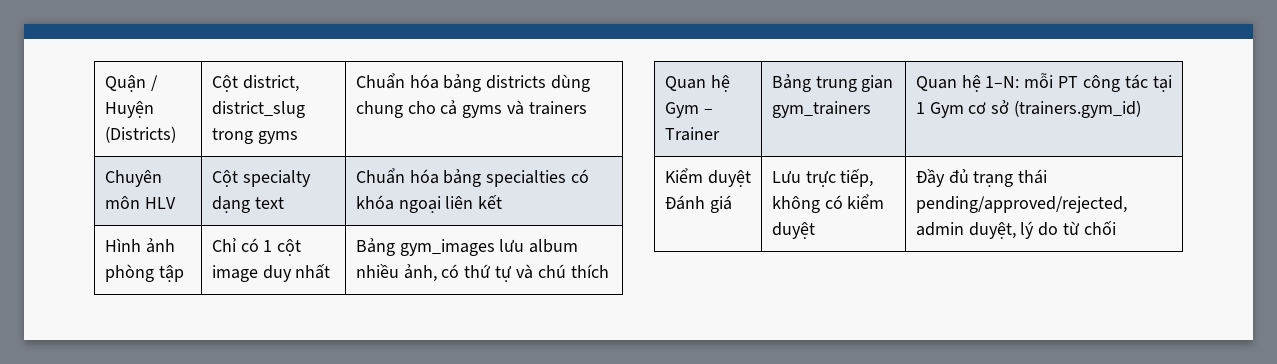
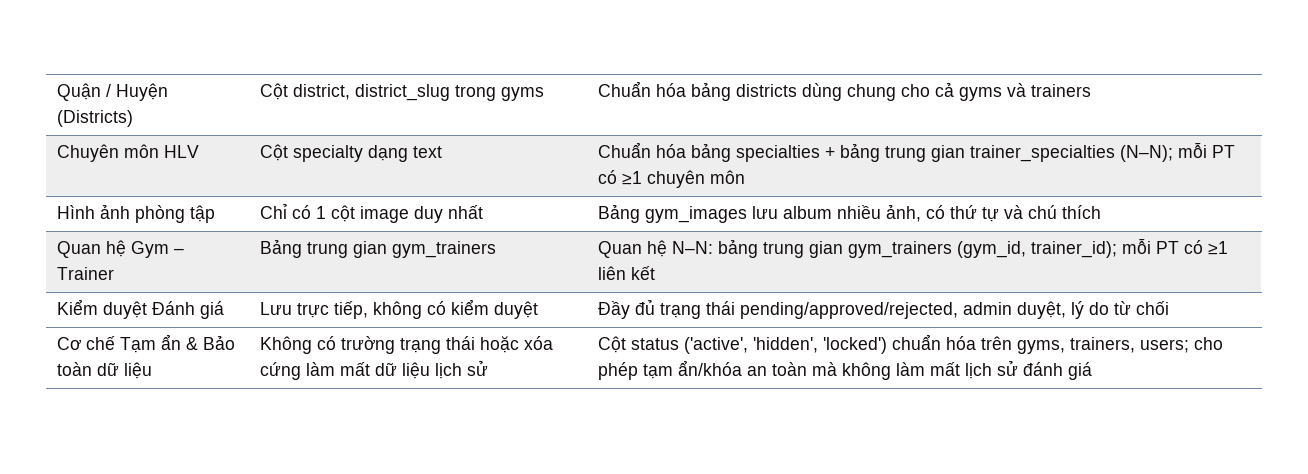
- Chuyên môn HLV | Cột specialty dạng text | Chuẩn hóa bảng specialties có khóa ngoại liên kết
+ Chuyên môn HLV | Cột specialty dạng text | Chuẩn hóa bảng specialties + bảng trung gian trainer_specialties (N–N); mỗi PT có ≥1 chuyên môn
- Quan hệ Gym – Trainer | Bảng trung gian gym_trainers | Quan hệ 1–N: mỗi PT công tác tại 1 Gym cơ sở (trainers.gym_id)
+ Quan hệ Gym – Trainer | Bảng trung gian gym_trainers | Quan hệ N–N: bảng trung gian gym_trainers (gym_id, trainer_id); mỗi PT có ≥1 liên kết
+ Cơ chế Tạm ẩn & Bảo toàn dữ liệu | Không có trường trạng thái hoặc xóa cứng làm mất dữ liệu lịch sử | Cột status ('active', 'hidden', 'locked') chuẩn hóa trên gyms, trainers, users; cho phép tạm ẩn/khóa an toàn mà không làm mất lịch sử đánh giá

